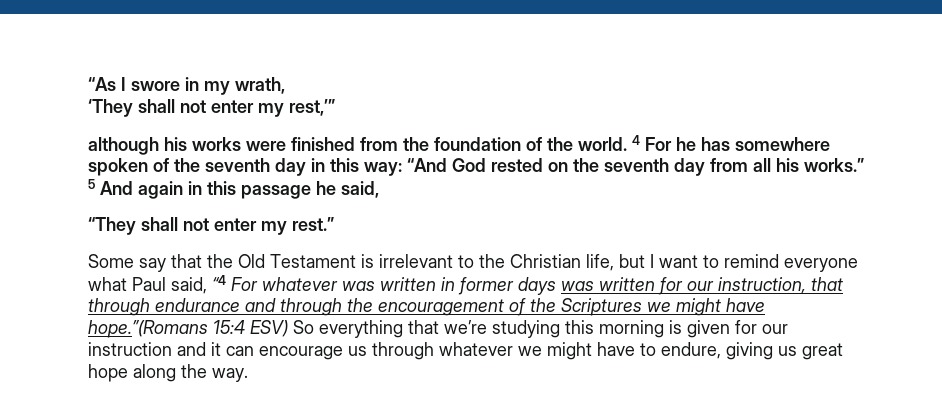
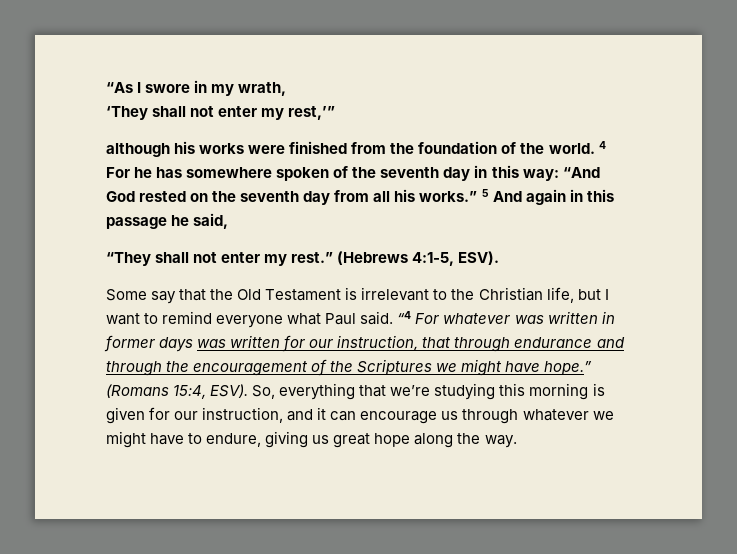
+ (Hebrews 4:1-5, ESV).
- Some say that the Old Testament is irrelevant to the Christian life, but I want to remind everyone what Paul said, “4 For whatever was written in former days was written for our instruction, that through endurance and through the encouragement of the Scriptures we might have hope.”(Romans 15:4 ESV) So everything that we’re studying this morning is given for our instruction and it can encourage us through whatever we might have to endure, giving us great hope along the way.
+ Some say that the Old Testament is irrelevant to the Christian life, but I want to remind everyone what Paul said. “4 For whatever was written in former days was written for our instruction, that through endurance and through the encouragement of the Scriptures we might have hope.” (Romans 15:4, ESV). So, everything that we’re studying this morning is given for our instruction, and it can encourage us through whatever we might have to endure, giving us great hope along the way.

